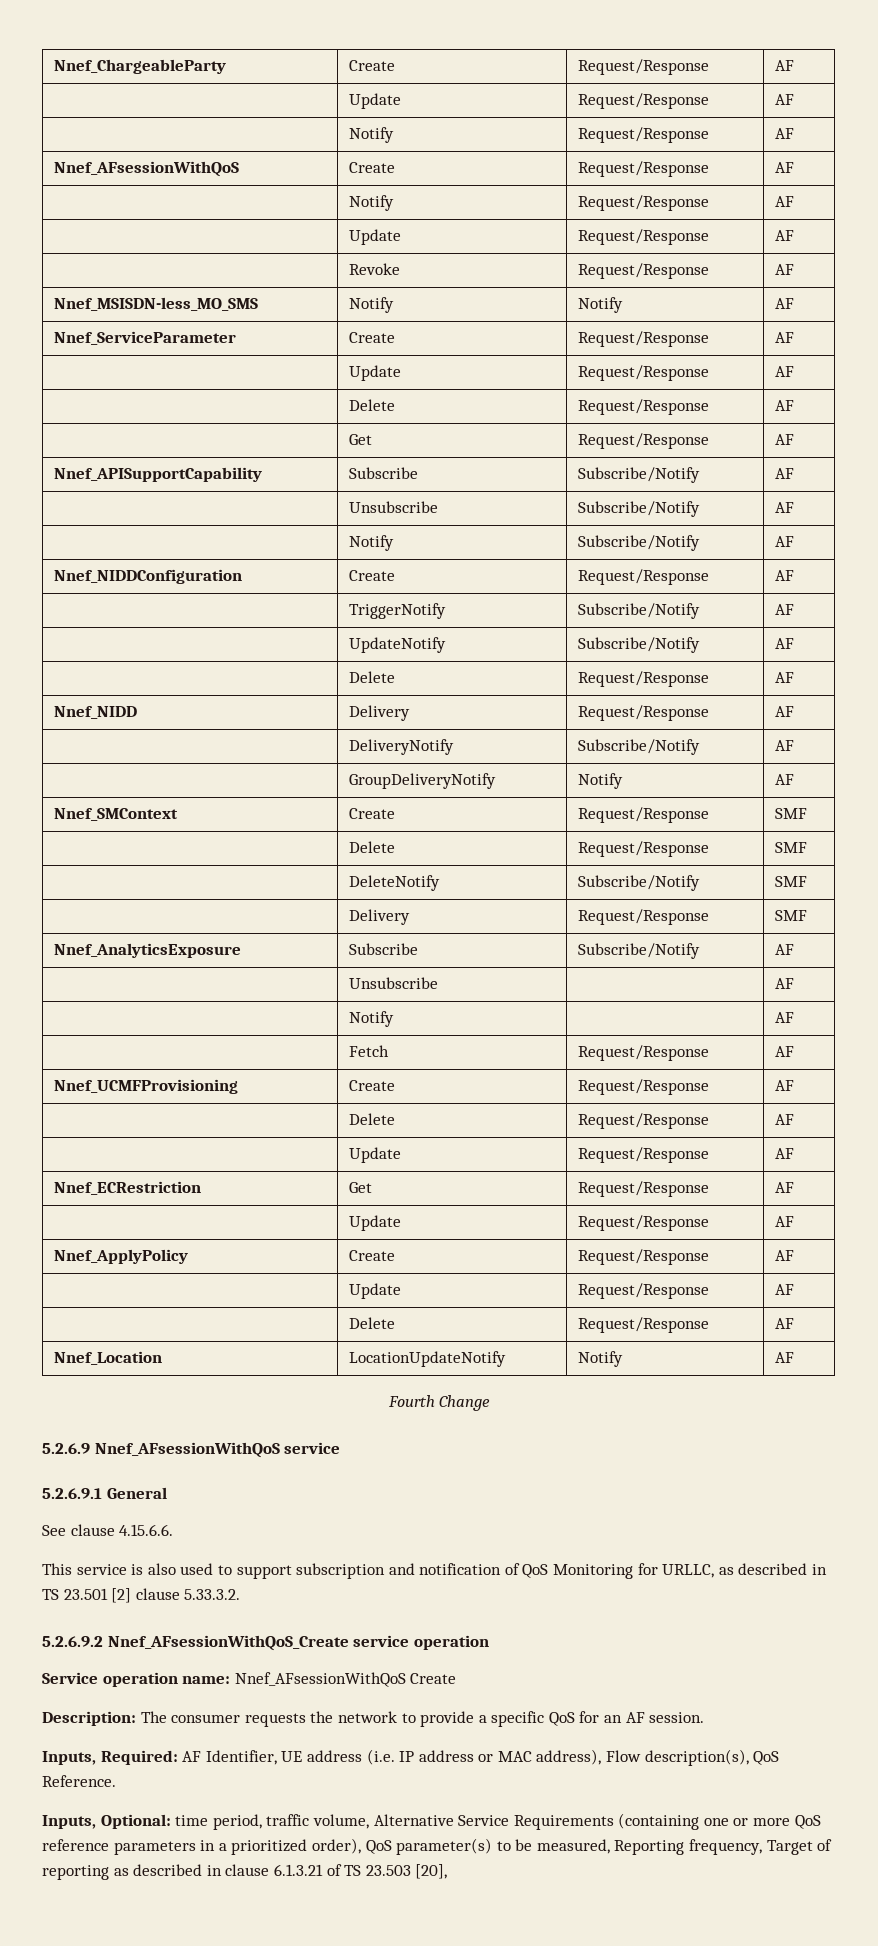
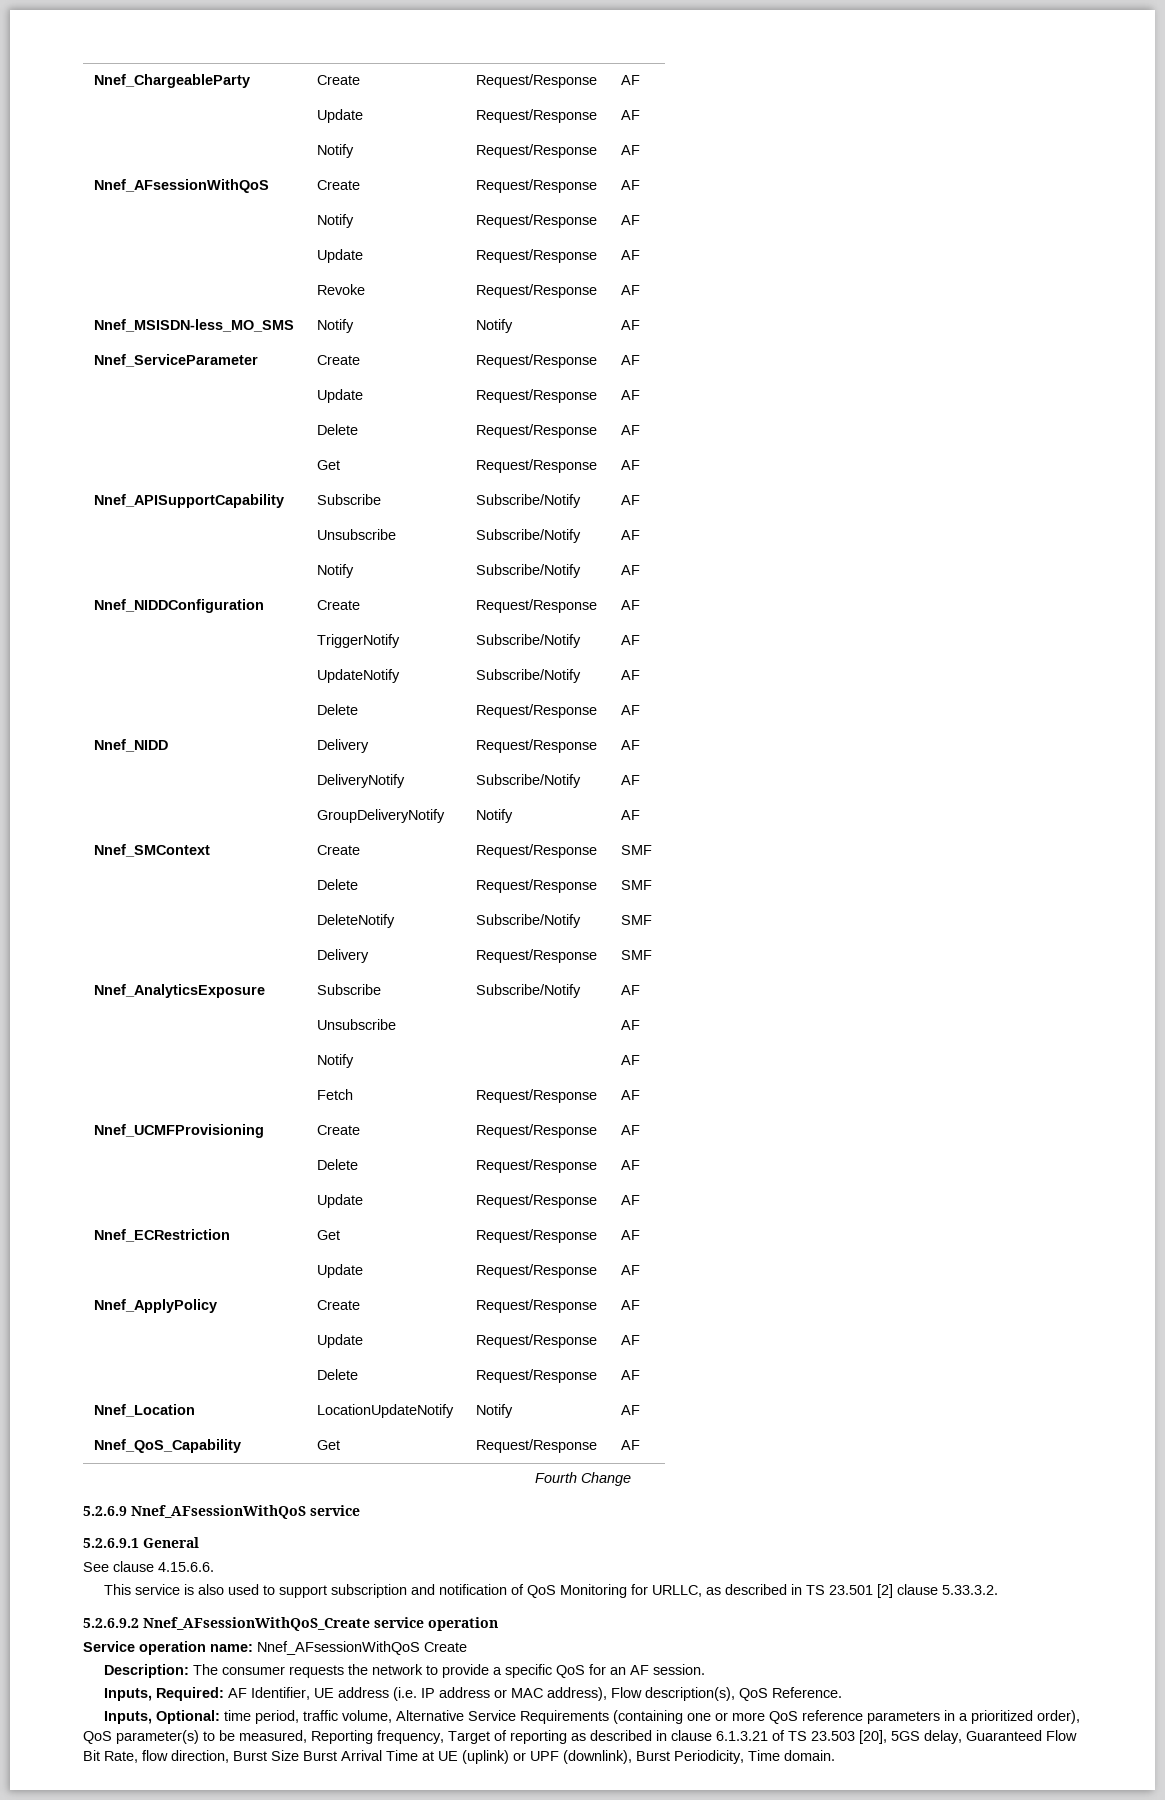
+ Nnef_QoS_Capability | Get | Request/Response | AF
- Inputs, Optional: time period, traffic volume, Alternative Service Requirements (containing one or more QoS reference parameters in a prioritized order), QoS parameter(s) to be measured, Reporting frequency, Target of reporting as described in clause 6.1.3.21 of TS 23.503 [20],
+ Inputs, Optional: time period, traffic volume, Alternative Service Requirements (containing one or more QoS reference parameters in a prioritized order), QoS parameter(s) to be measured, Reporting frequency, Target of reporting as described in clause 6.1.3.21 of TS 23.503 [20], 5GS delay, Guaranteed Flow Bit Rate, flow direction, Burst Size Burst Arrival Time at UE (uplink) or UPF (downlink), Burst Periodicity, Time domain.

